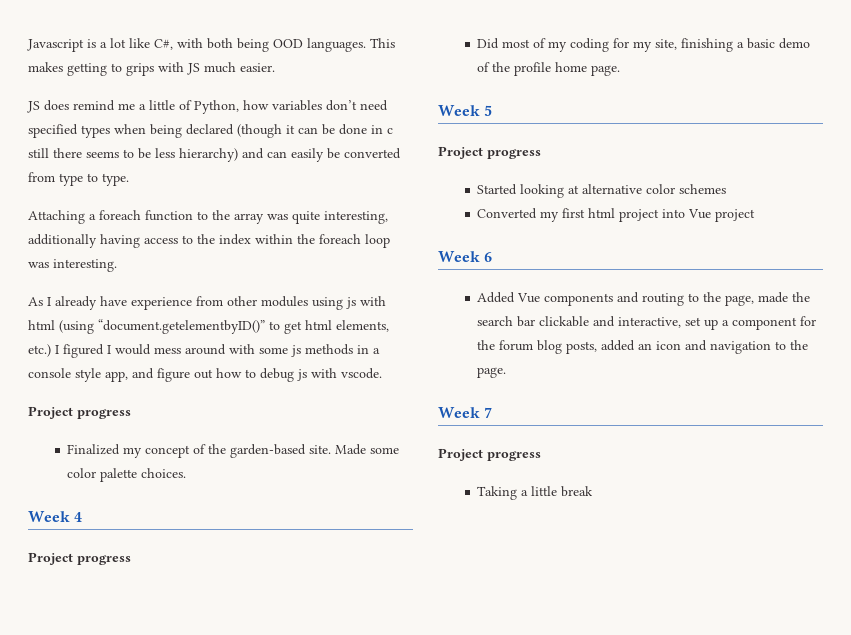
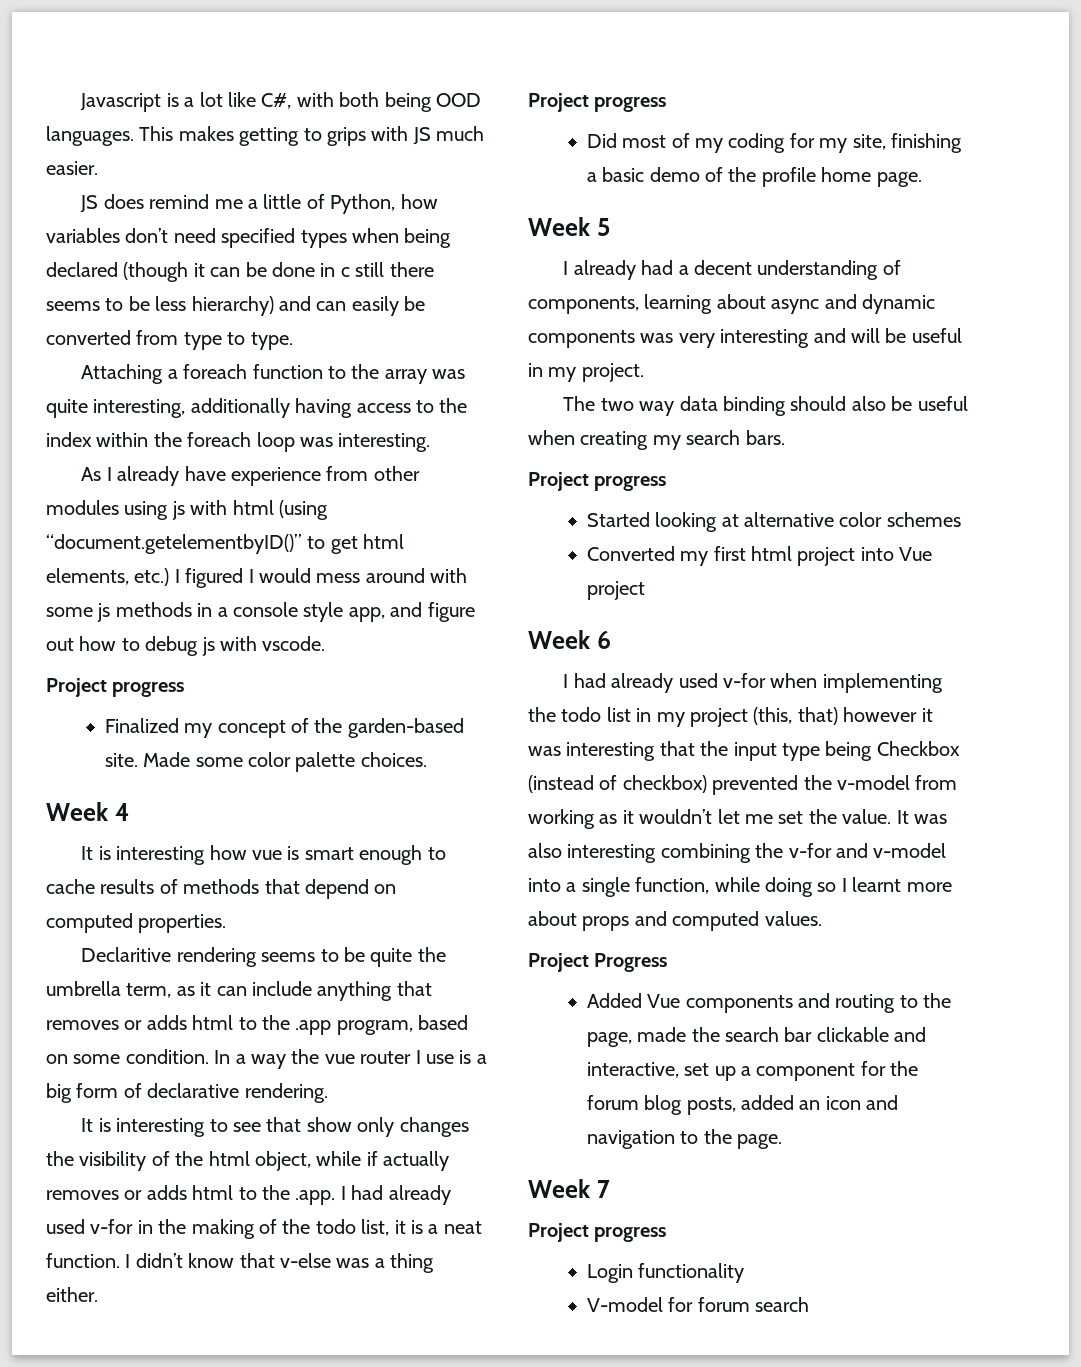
+ It is interesting how vue is smart enough to cache results of methods that depend on computed properties.
+ Declaritive rendering seems to be quite the umbrella term, as it can include anything that removes or adds html to the .app program, based on some condition. In a way the vue router I use is a big form of declarative rendering.
+ It is interesting to see that show only changes the visibility of the html object, while if actually removes or adds html to the .app. I had already used v-for in the making of the todo list, it is a neat function. I didn’t know that v-else was a thing either.
+ I already had a decent understanding of components, learning about async and dynamic components was very interesting and will be useful in my project.
+ The two way data binding should also be useful when creating my search bars.
+ I had already used v-for when implementing the todo list in my project (this, that) however it was interesting that the input type being Checkbox (instead of checkbox) prevented the v-model from working as it wouldn’t let me set the value. It was also interesting combining the v-for and v-model into a single function, while doing so I learnt more about props and computed values.
+ Project Progress
- Taking a little break
+ Login functionality
+ V-model for forum search

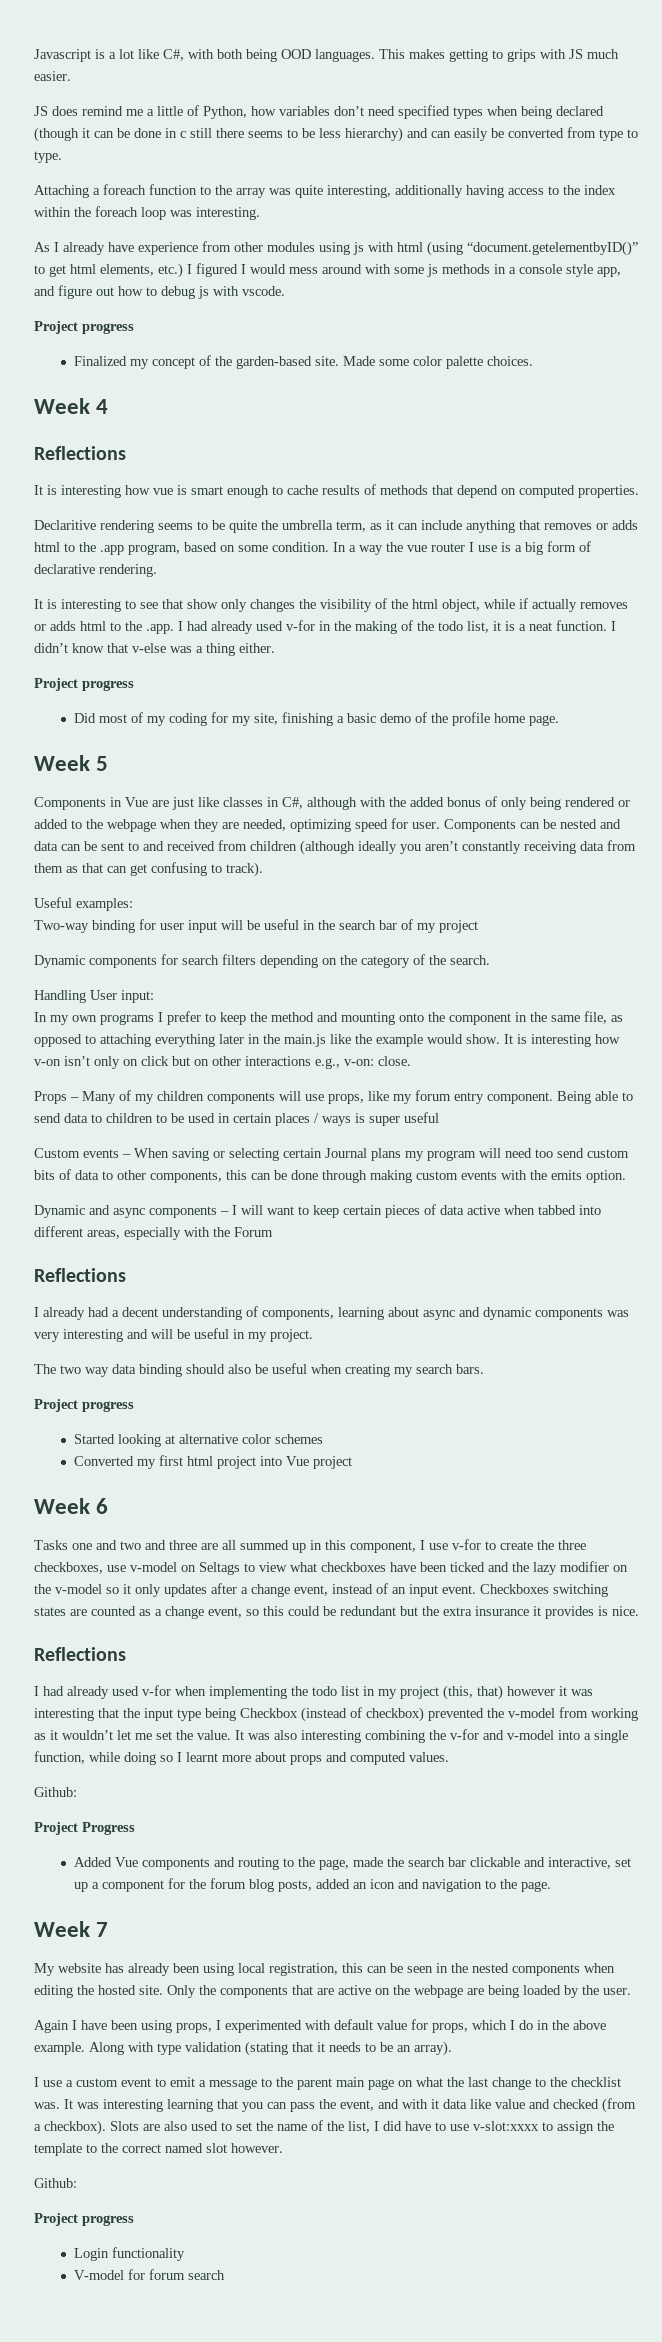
  Week 4
+ Reflections
+ Components in Vue are just like classes in C#, although with the added bonus of only being rendered or added to the webpage when they are needed, optimizing speed for user. Components can be nested and data can be sent to and received from children (although ideally you aren’t constantly receiving data from them as that can get confusing to track).
+ Useful examples:
+ Two-way binding for user input will be useful in the search bar of my project
+ Dynamic components for search filters depending on the category of the search.
+ Handling User input:
+ In my own programs I prefer to keep the method and mounting onto the component in the same file, as opposed to attaching everything later in the main.js like the example would show. It is interesting how v-on isn’t only on click but on other interactions e.g., v-on: close.
+ Props – Many of my children components will use props, like my forum entry component. Being able to send data to children to be used in certain places / ways is super useful
+ Custom events – When saving or selecting certain Journal plans my program will need too send custom bits of data to other components, this can be done through making custom events with the emits option.
+ Dynamic and async components – I will want to keep certain pieces of data active when tabbed into different areas, especially with the Forum
+ Reflections
+ Tasks one and two and three are all summed up in this component, I use v-for to create the three checkboxes, use v-model on Seltags to view what checkboxes have been ticked and the lazy modifier on the v-model so it only updates after a change event, instead of an input event. Checkboxes switching states are counted as a change event, so this could be redundant but the extra insurance it provides is nice.
+ Reflections
  It was also interesting combining the v-for and v-model into a single function, while doing so I learnt more about props and computed values.
+ Github:
+ My website has already been using local registration, this can be seen in the nested components when editing the hosted site. Only the components that are active on the webpage are being loaded by the user.
+ Again I have been using props, I experimented with default value for props, which I do in the above example. Along with type validation (stating that it needs to be an array).
+ I use a custom event to emit a message to the parent main page on what the last change to the checklist was. It was interesting learning that you can pass the event, and with it data like value and checked (from a checkbox). Slots are also used to set the name of the list, I did have to use v-slot:xxxx to assign the template to the correct named slot however.
+ Github:

